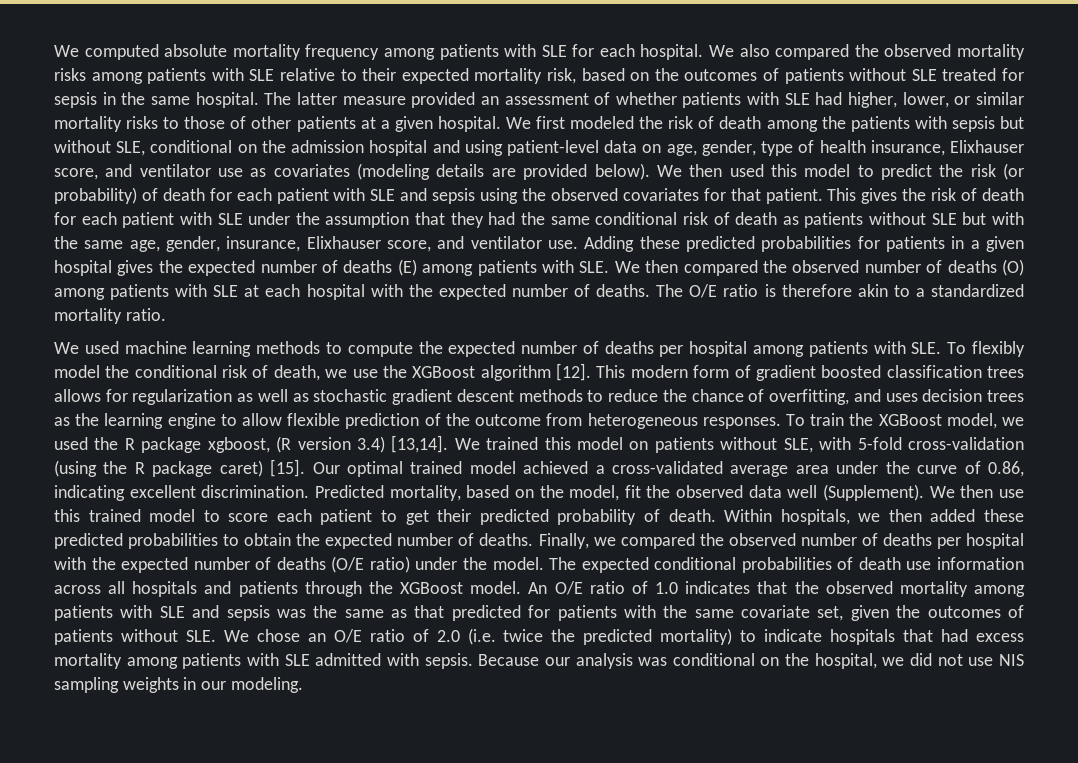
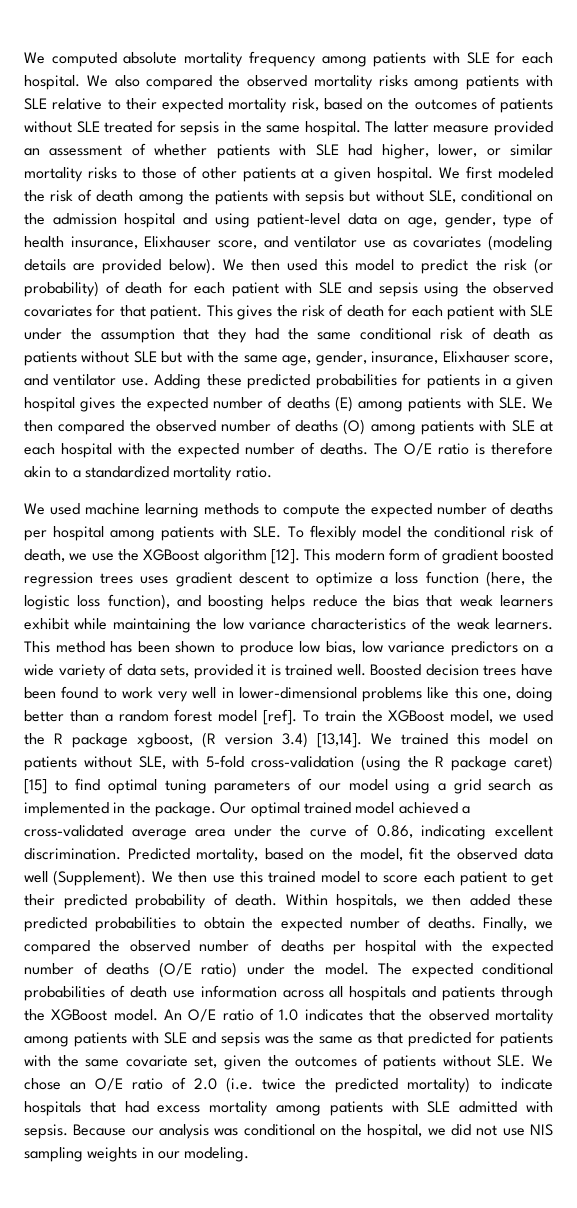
- This modern form of gradient boosted classification trees allows for regularization as well as stochastic gradient descent methods to reduce the chance of overfitting, and uses decision trees as the learning engine to allow flexible prediction of the outcome from heterogeneous responses.
+ This modern form of gradient boosted regression trees uses gradient descent to optimize a loss function (here, the logistic loss function), and boosting helps reduce the bias that weak learners exhibit while maintaining the low variance characteristics of the weak learners. This method has been shown to produce low bias, low variance predictors on a wide variety of data sets, provided it is trained well. Boosted decision trees have been found to work very well in lower-dimensional problems like this one, doing better than a random forest model [ref].
- We trained this model on patients without SLE, with 5-fold cross-validation (using the R package caret) [15].
+ We trained this model on patients without SLE, with 5-fold cross-validation (using the R package caret) [15] to find optimal tuning parameters of our model using a grid search as implemented in the package.

